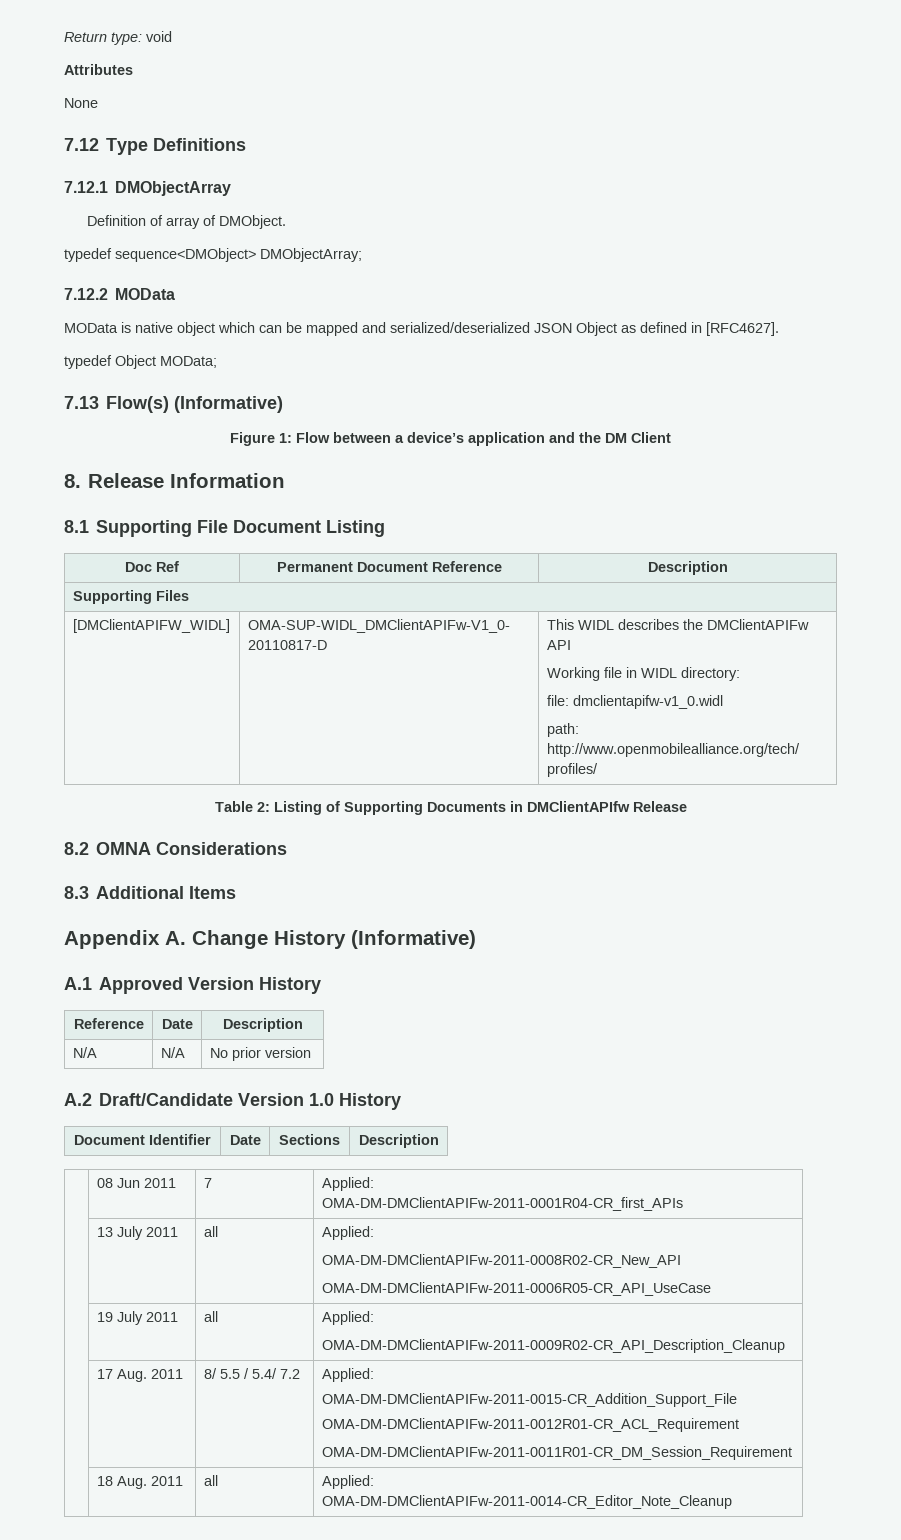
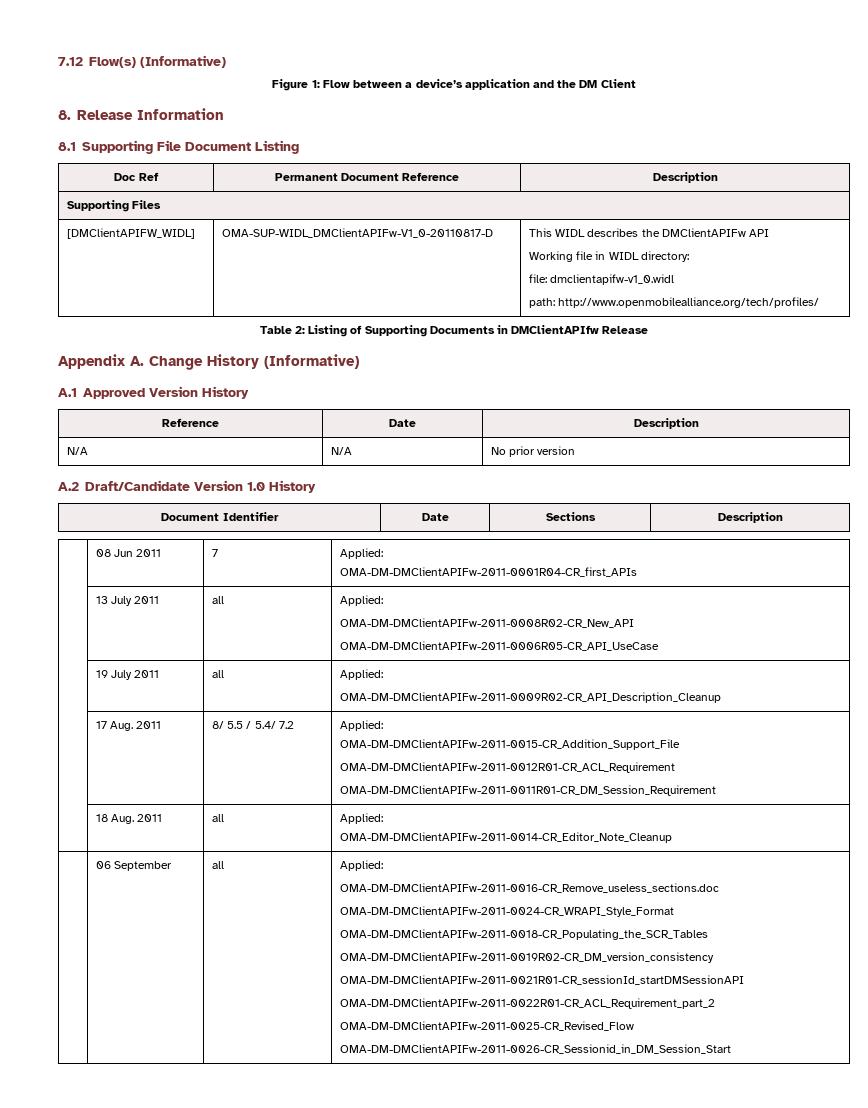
- Return type: void
- Attributes
- None
- 7.12 Type Definitions
- 7.12.1 DMObjectArray
- Definition of array of DMObject.
- typedef sequence<DMObject> DMObjectArray;
- 7.12.2 MOData
- MOData is native object which can be mapped and serialized/deserialized JSON Object as defined in [RFC4627].
- typedef Object MOData;
- 7.13 Flow(s) (Informative)
+ 7.12 Flow(s) (Informative)
- 8.2 OMNA Considerations
- 8.3 Additional Items
+ | 06 September | all | Applied:
+ OMA-DM-DMClientAPIFw-2011-0016-CR_Remove_useless_sections.doc
+ OMA-DM-DMClientAPIFw-2011-0024-CR_WRAPI_Style_Format
+ OMA-DM-DMClientAPIFw-2011-0018-CR_Populating_the_SCR_Tables
+ OMA-DM-DMClientAPIFw-2011-0019R02-CR_DM_version_consistency
+ OMA-DM-DMClientAPIFw-2011-0021R01-CR_sessionId_startDMSessionAPI
+ OMA-DM-DMClientAPIFw-2011-0022R01-CR_ACL_Requirement_part_2
+ OMA-DM-DMClientAPIFw-2011-0025-CR_Revised_Flow
+ OMA-DM-DMClientAPIFw-2011-0026-CR_Sessionid_in_DM_Session_Start

